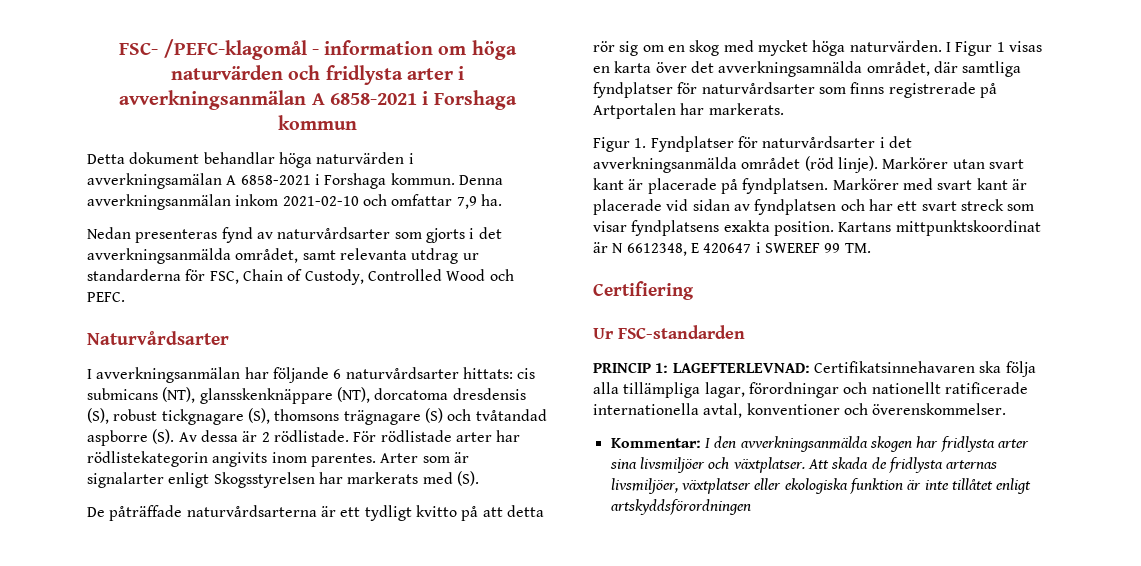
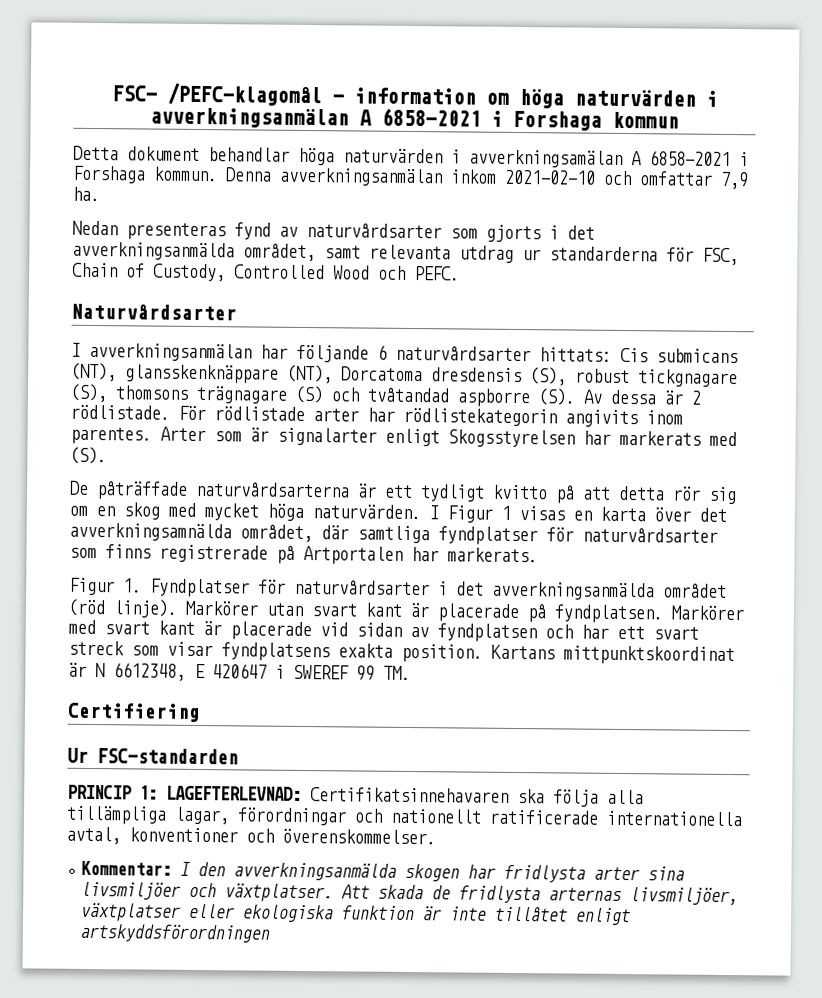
- FSC- /PEFC-klagomål - information om höga naturvärden och fridlysta arter i avverkningsanmälan A 6858-2021 i Forshaga kommun
+ FSC- /PEFC-klagomål - information om höga naturvärden i avverkningsanmälan A 6858-2021 i Forshaga kommun
- I avverkningsanmälan har följande 6 naturvårdsarter hittats: cis submicans (NT), glansskenknäppare (NT), dorcatoma dresdensis (S), robust tickgnagare (S), thomsons trägnagare (S) och tvåtandad aspborre (S). Av dessa är 2 rödlistade.
+ I avverkningsanmälan har följande 6 naturvårdsarter hittats: Cis submicans (NT), glansskenknäppare (NT), Dorcatoma dresdensis (S), robust tickgnagare (S), thomsons trägnagare (S) och tvåtandad aspborre (S). Av dessa är 2 rödlistade.

